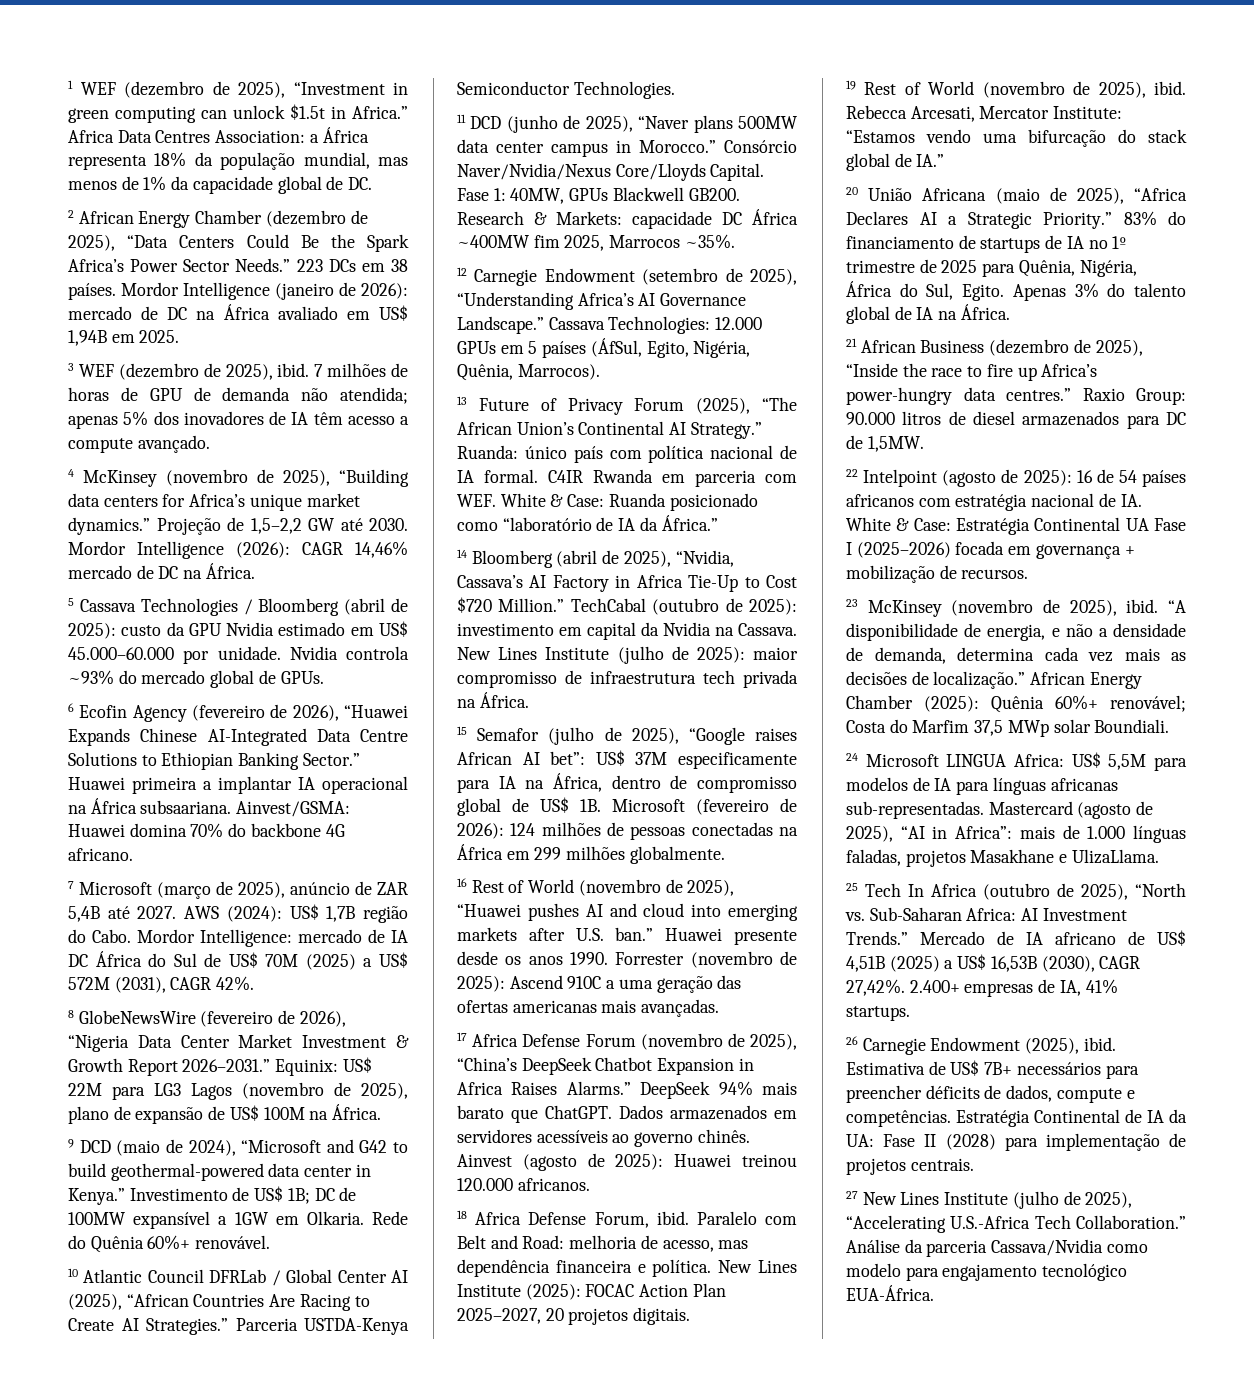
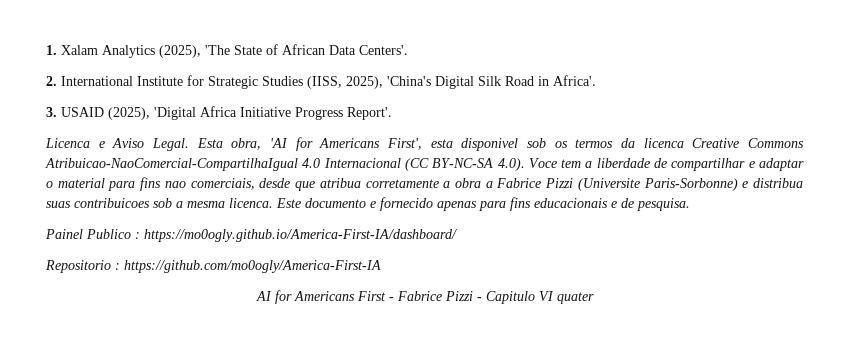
- 1 WEF (dezembro de 2025), “Investment in green computing can unlock $1.5t in Africa.” Africa Data Centres Association: a África representa 18% da população mundial, mas menos de 1% da capacidade global de DC.
- 2 African Energy Chamber (dezembro de 2025), “Data Centers Could Be the Spark Africa’s Power Sector Needs.” 223 DCs em 38 países. Mordor Intelligence (janeiro de 2026): mercado de DC na África avaliado em US$ 1,94B em 2025.
- 3 WEF (dezembro de 2025), ibid. 7 milhões de horas de GPU de demanda não atendida; apenas 5% dos inovadores de IA têm acesso a compute avançado.
- 4 McKinsey (novembro de 2025), “Building data centers for Africa’s unique market dynamics.” Projeção de 1,5–2,2 GW até 2030. Mordor Intelligence (2026): CAGR 14,46% mercado de DC na África.
- 5 Cassava Technologies / Bloomberg (abril de 2025): custo da GPU Nvidia estimado em US$ 45.000–60.000 por unidade. Nvidia controla ~93% do mercado global de GPUs.
- 6 Ecofin Agency (fevereiro de 2026), “Huawei Expands Chinese AI-Integrated Data Centre Solutions to Ethiopian Banking Sector.” Huawei primeira a implantar IA operacional na África subsaariana. Ainvest/GSMA: Huawei domina 70% do backbone 4G africano.
- 7 Microsoft (março de 2025), anúncio de ZAR 5,4B até 2027. AWS (2024): US$ 1,7B região do Cabo. Mordor Intelligence: mercado de IA DC África do Sul de US$ 70M (2025) a US$ 572M (2031), CAGR 42%.
- 8 GlobeNewsWire (fevereiro de 2026), “Nigeria Data Center Market Investment & Growth Report 2026–2031.” Equinix: US$ 22M para LG3 Lagos (novembro de 2025), plano de expansão de US$ 100M na África.
- 9 DCD (maio de 2024), “Microsoft and G42 to build geothermal-powered data center in Kenya.” Investimento de US$ 1B; DC de 100MW expansível a 1GW em Olkaria. Rede do Quênia 60%+ renovável.
- 10 Atlantic Council DFRLab / Global Center AI (2025), “African Countries Are Racing to Create AI Strategies.” Parceria USTDA-Kenya Semiconductor Technologies.
- 11 DCD (junho de 2025), “Naver plans 500MW data center campus in Morocco.” Consórcio Naver/Nvidia/Nexus Core/Lloyds Capital. Fase 1: 40MW, GPUs Blackwell GB200. Research & Markets: capacidade DC África ~400MW fim 2025, Marrocos ~35%.
- 12 Carnegie Endowment (setembro de 2025), “Understanding Africa’s AI Governance Landscape.” Cassava Technologies: 12.000 GPUs em 5 países (ÁfSul, Egito, Nigéria, Quênia, Marrocos).
- 13 Future of Privacy Forum (2025), “The African Union’s Continental AI Strategy.” Ruanda: único país com política nacional de IA formal. C4IR Rwanda em parceria com WEF. White & Case: Ruanda posicionado como “laboratório de IA da África.”
- 14 Bloomberg (abril de 2025), “Nvidia, Cassava’s AI Factory in Africa Tie-Up to Cost $720 Million.” TechCabal (outubro de 2025): investimento em capital da Nvidia na Cassava. New Lines Institute (julho de 2025): maior compromisso de infraestrutura tech privada na África.
- 15 Semafor (julho de 2025), “Google raises African AI bet”: US$ 37M especificamente para IA na África, dentro de compromisso global de US$ 1B. Microsoft (fevereiro de 2026): 124 milhões de pessoas conectadas na África em 299 milhões globalmente.
- 16 Rest of World (novembro de 2025), “Huawei pushes AI and cloud into emerging markets after U.S. ban.” Huawei presente desde os anos 1990. Forrester (novembro de 2025): Ascend 910C a uma geração das ofertas americanas mais avançadas.
- 17 Africa Defense Forum (novembro de 2025), “China’s DeepSeek Chatbot Expansion in Africa Raises Alarms.” DeepSeek 94% mais barato que ChatGPT. Dados armazenados em servidores acessíveis ao governo chinês. Ainvest (agosto de 2025): Huawei treinou 120.000 africanos.
- 18 Africa Defense Forum, ibid. Paralelo com Belt and Road: melhoria de acesso, mas dependência financeira e política. New Lines Institute (2025): FOCAC Action Plan 2025–2027, 20 projetos digitais.
- 19 Rest of World (novembro de 2025), ibid. Rebecca Arcesati, Mercator Institute: “Estamos vendo uma bifurcação do stack global de IA.”
- 20 União Africana (maio de 2025), “Africa Declares AI a Strategic Priority.” 83% do financiamento de startups de IA no 1º trimestre de 2025 para Quênia, Nigéria, África do Sul, Egito. Apenas 3% do talento global de IA na África.
- 21 African Business (dezembro de 2025), “Inside the race to fire up Africa’s power-hungry data centres.” Raxio Group: 90.000 litros de diesel armazenados para DC de 1,5MW.
- 22 Intelpoint (agosto de 2025): 16 de 54 países africanos com estratégia nacional de IA. White & Case: Estratégia Continental UA Fase I (2025–2026) focada em governança + mobilização de recursos.
- 23 McKinsey (novembro de 2025), ibid. “A disponibilidade de energia, e não a densidade de demanda, determina cada vez mais as decisões de localização.” African Energy Chamber (2025): Quênia 60%+ renovável; Costa do Marfim 37,5 MWp solar Boundiali.
- 24 Microsoft LINGUA Africa: US$ 5,5M para modelos de IA para línguas africanas sub-representadas. Mastercard (agosto de 2025), “AI in Africa”: mais de 1.000 línguas faladas, projetos Masakhane e UlizaLlama.
- 25 Tech In Africa (outubro de 2025), “North vs. Sub-Saharan Africa: AI Investment Trends.” Mercado de IA africano de US$ 4,51B (2025) a US$ 16,53B (2030), CAGR 27,42%. 2.400+ empresas de IA, 41% startups.
- 26 Carnegie Endowment (2025), ibid. Estimativa de US$ 7B+ necessários para preencher déficits de dados, compute e competências. Estratégia Continental de IA da UA: Fase II (2028) para implementação de projetos centrais.
- 27 New Lines Institute (julho de 2025), “Accelerating U.S.-Africa Tech Collaboration.” Análise da parceria Cassava/Nvidia como modelo para engajamento tecnológico EUA-África.
+ 1. Xalam Analytics (2025), 'The State of African Data Centers'.
+ 2. International Institute for Strategic Studies (IISS, 2025), 'China's Digital Silk Road in Africa'.
+ 3. USAID (2025), 'Digital Africa Initiative Progress Report'.
+ Licenca e Aviso Legal. Esta obra, 'AI for Americans First', esta disponivel sob os termos da licenca Creative Commons Atribuicao-NaoComercial-CompartilhaIgual 4.0 Internacional (CC BY-NC-SA 4.0). Voce tem a liberdade de compartilhar e adaptar o material para fins nao comerciais, desde que atribua corretamente a obra a Fabrice Pizzi (Universite Paris-Sorbonne) e distribua suas contribuicoes sob a mesma licenca. Este documento e fornecido apenas para fins educacionais e de pesquisa.
+ Painel Publico : https://mo0ogly.github.io/America-First-IA/dashboard/
+ Repositorio : https://github.com/mo0ogly/America-First-IA
+ AI for Americans First - Fabrice Pizzi - Capitulo VI quater

